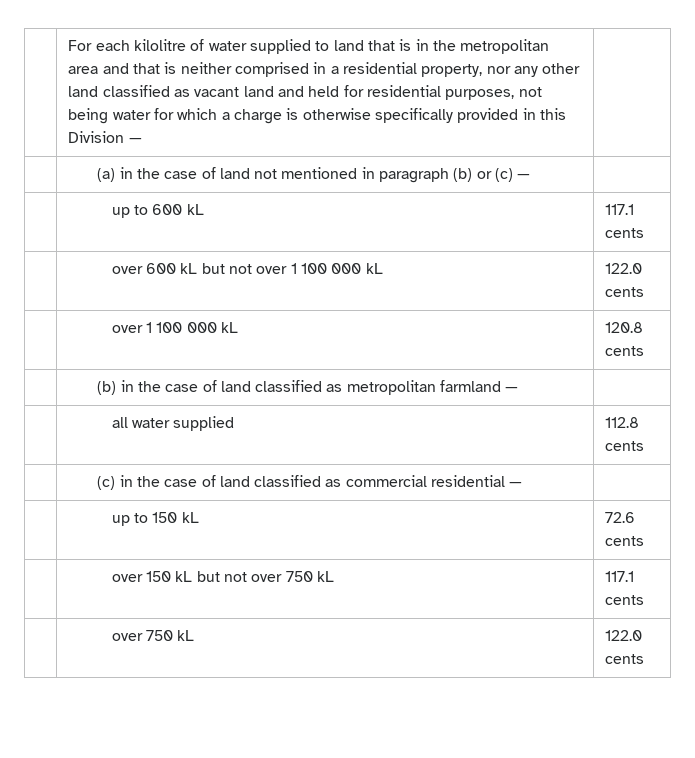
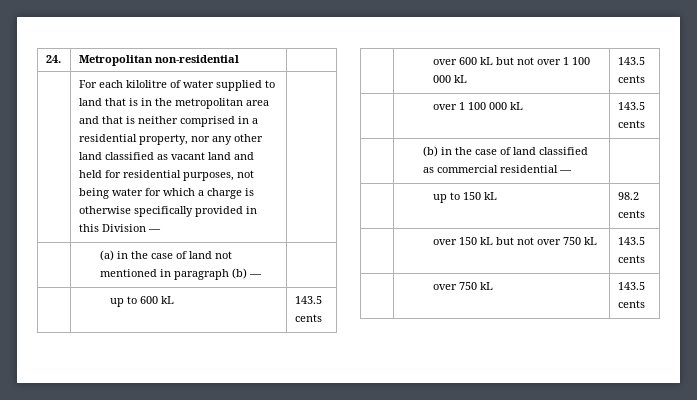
+ 24. | Metropolitan non-residential
- | (a) in the case of land not mentioned in paragraph (b) or (c) — |
+ | (a) in the case of land not mentioned in paragraph (b) — |
- | up to 600 kL | 117.1 cents
+ | up to 600 kL | 143.5 cents
- | over 600 kL but not over 1 100 000 kL | 122.0 cents
+ | over 600 kL but not over 1 100 000 kL | 143.5 cents
- | over 1 100 000 kL | 120.8 cents
+ | over 1 100 000 kL | 143.5 cents
- | (b) in the case of land classified as metropolitan farmland — |
- | all water supplied | 112.8 cents
- | (c) in the case of land classified as commercial residential — |
+ | (b) in the case of land classified as commercial residential — |
- | up to 150 kL | 72.6 cents
+ | up to 150 kL | 98.2 cents
- | over 150 kL but not over 750 kL | 117.1 cents
+ | over 150 kL but not over 750 kL | 143.5 cents
- | over 750 kL | 122.0 cents
+ | over 750 kL | 143.5 cents

